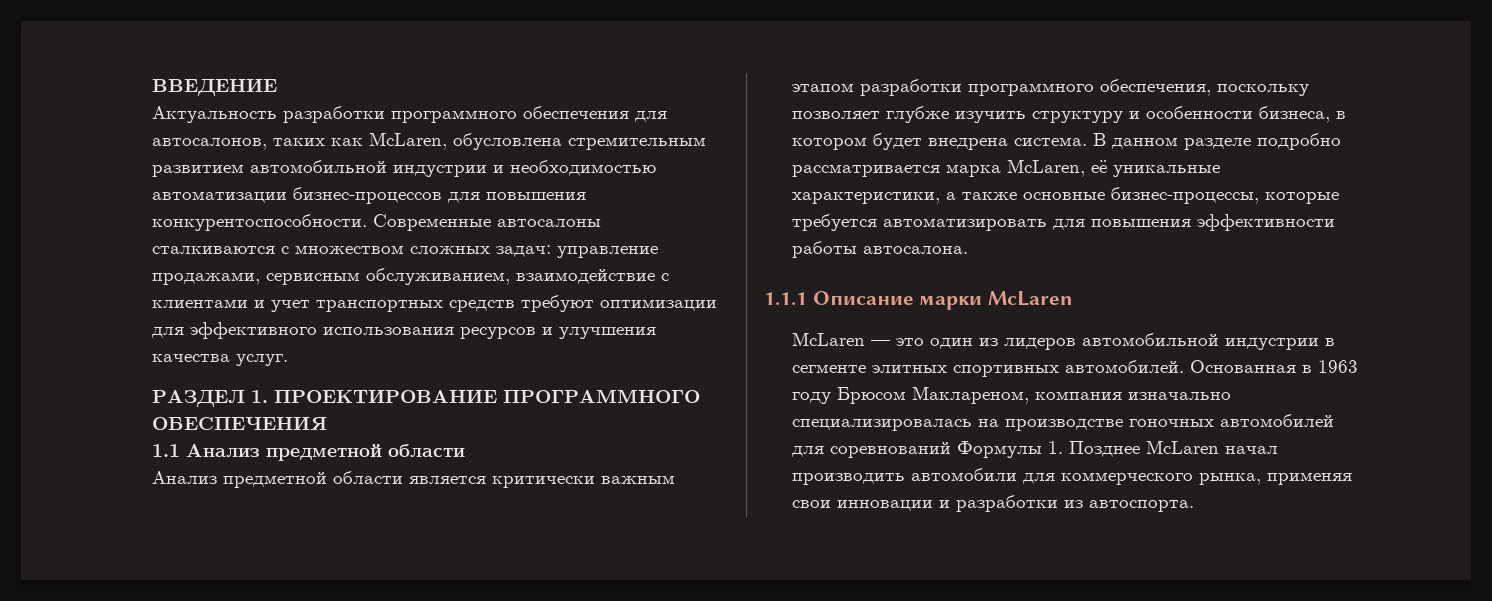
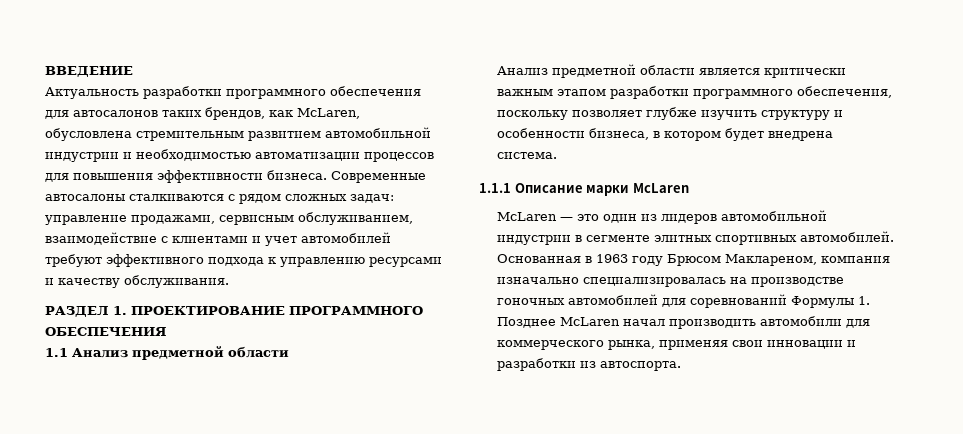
- Актуальность разработки программного обеспечения для автосалонов, таких как McLaren, обусловлена стремительным развитием автомобильной индустрии и необходимостью автоматизации бизнес-процессов для повышения конкурентоспособности.
+ Актуальность разработки программного обеспечения для автосалонов таких брендов, как McLaren, обусловлена стремительным развитием автомобильной индустрии и необходимостью автоматизации процессов для повышения эффективности бизнеса.
- Современные автосалоны сталкиваются с множеством сложных задач: управление продажами, сервисным обслуживанием, взаимодействие с клиентами и учет транспортных средств требуют оптимизации для эффективного использования ресурсов и улучшения качества услуг.
+ Современные автосалоны сталкиваются с рядом сложных задач: управление продажами, сервисным обслуживанием, взаимодействие с клиентами и учет автомобилей требуют эффективного подхода к управлению ресурсами и качеству обслуживания.
- В данном разделе подробно рассматривается марка McLaren, её уникальные характеристики, а также основные бизнес-процессы, которые требуется автоматизировать для повышения эффективности работы автосалона.

